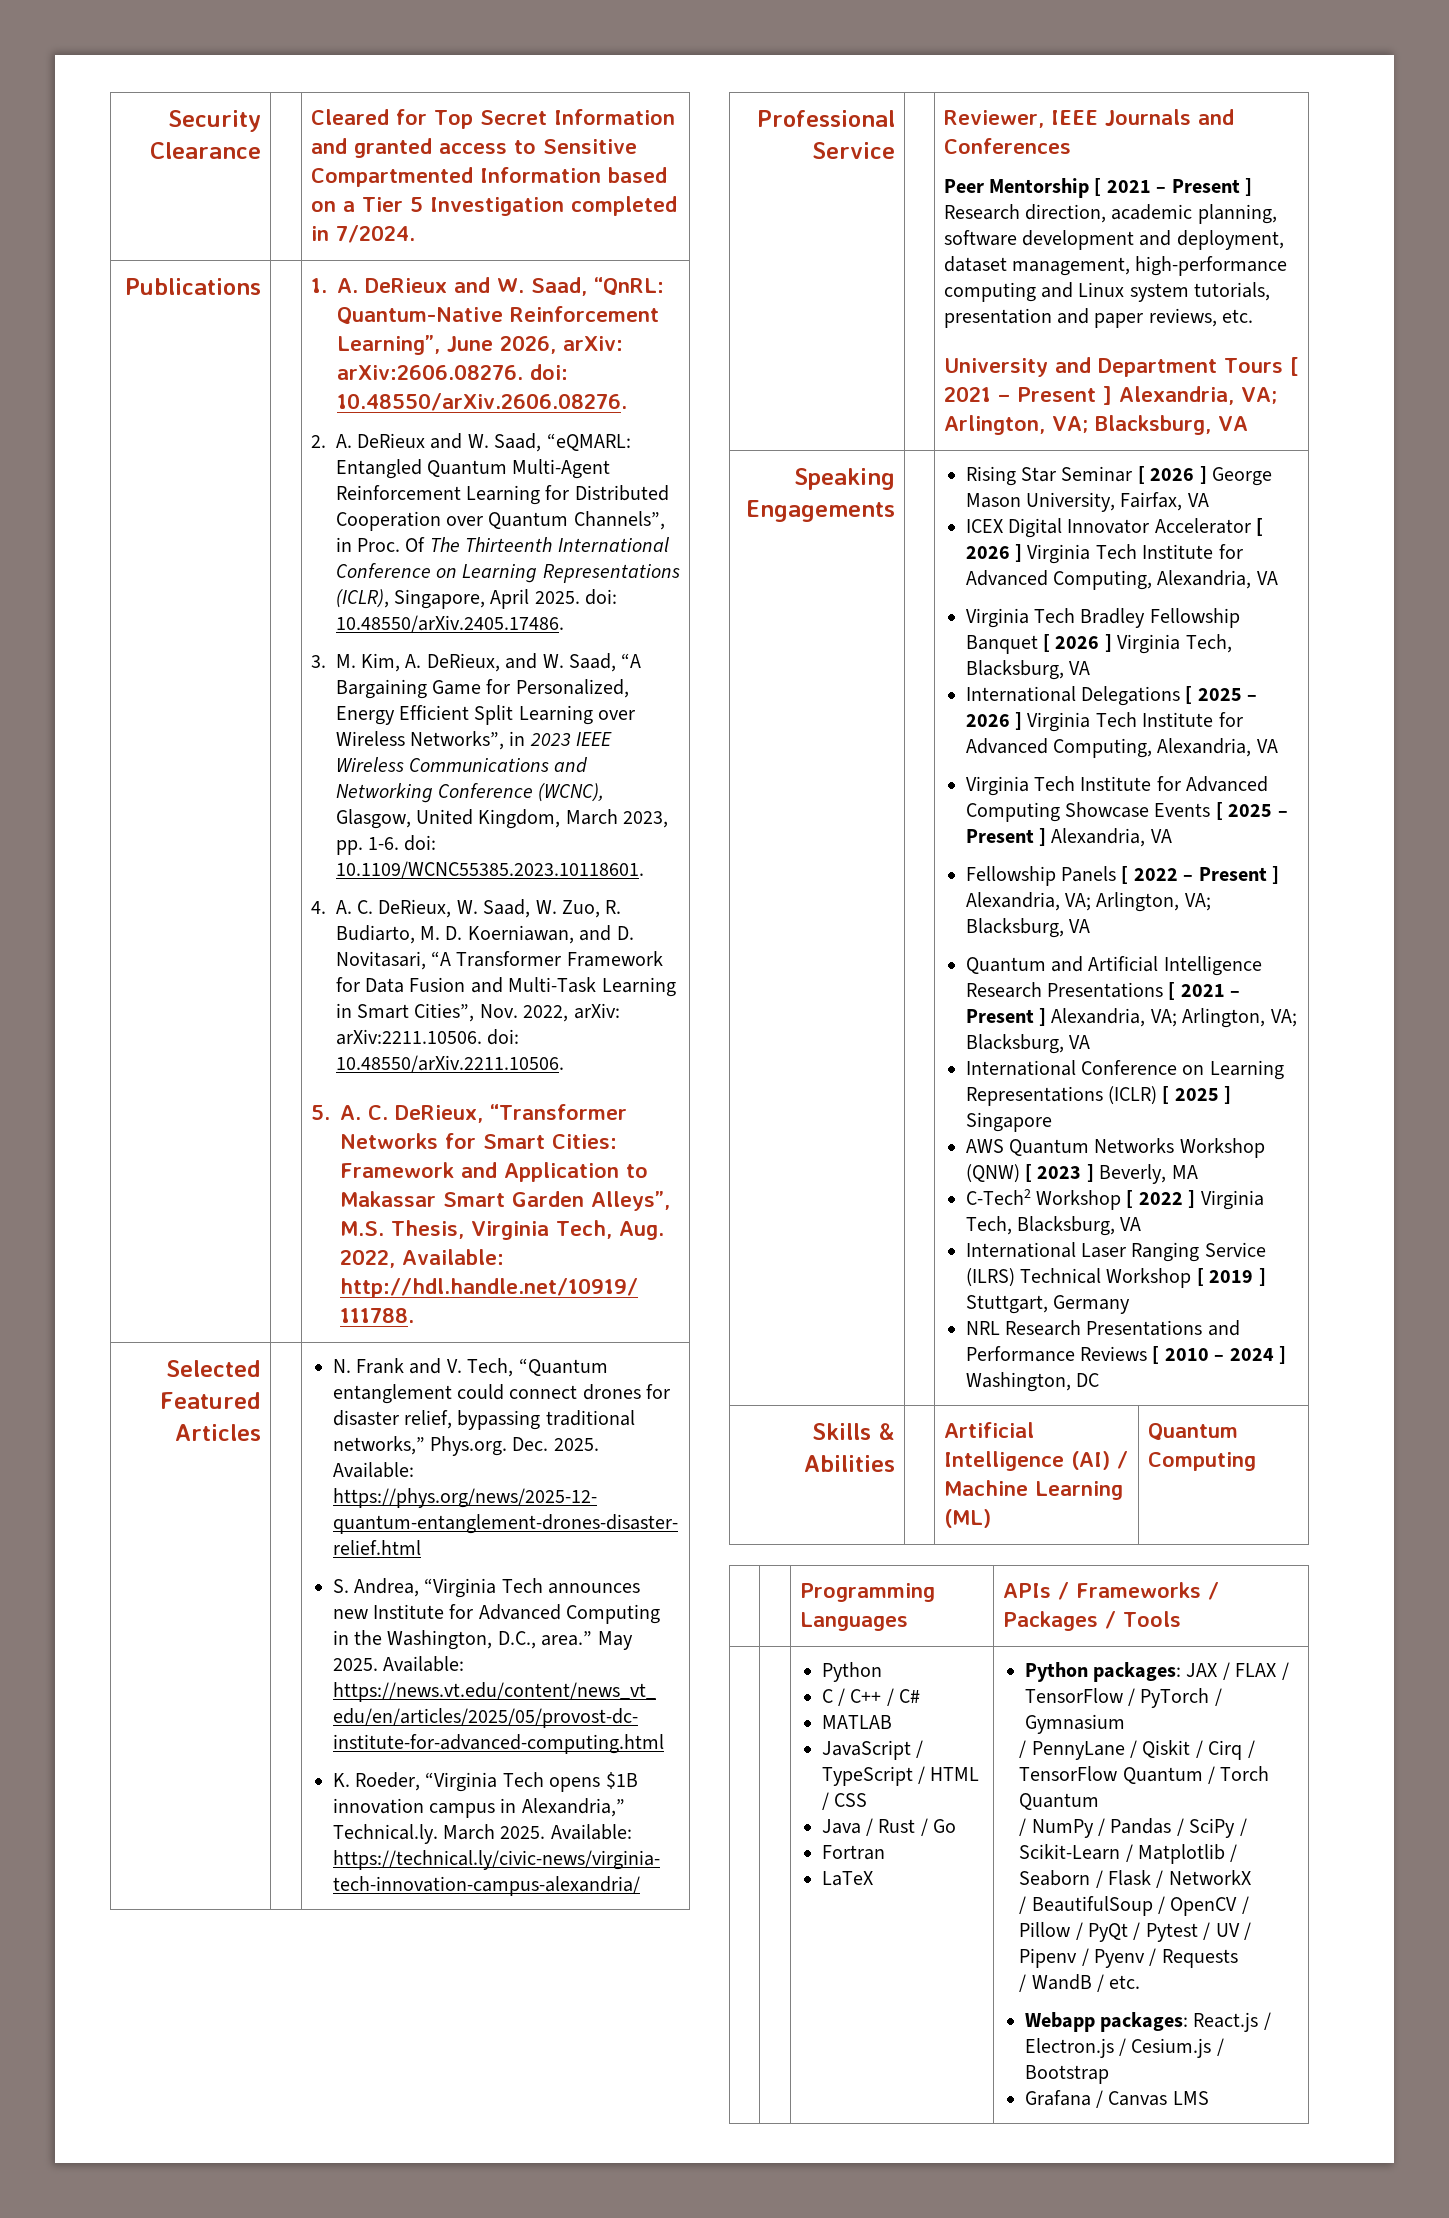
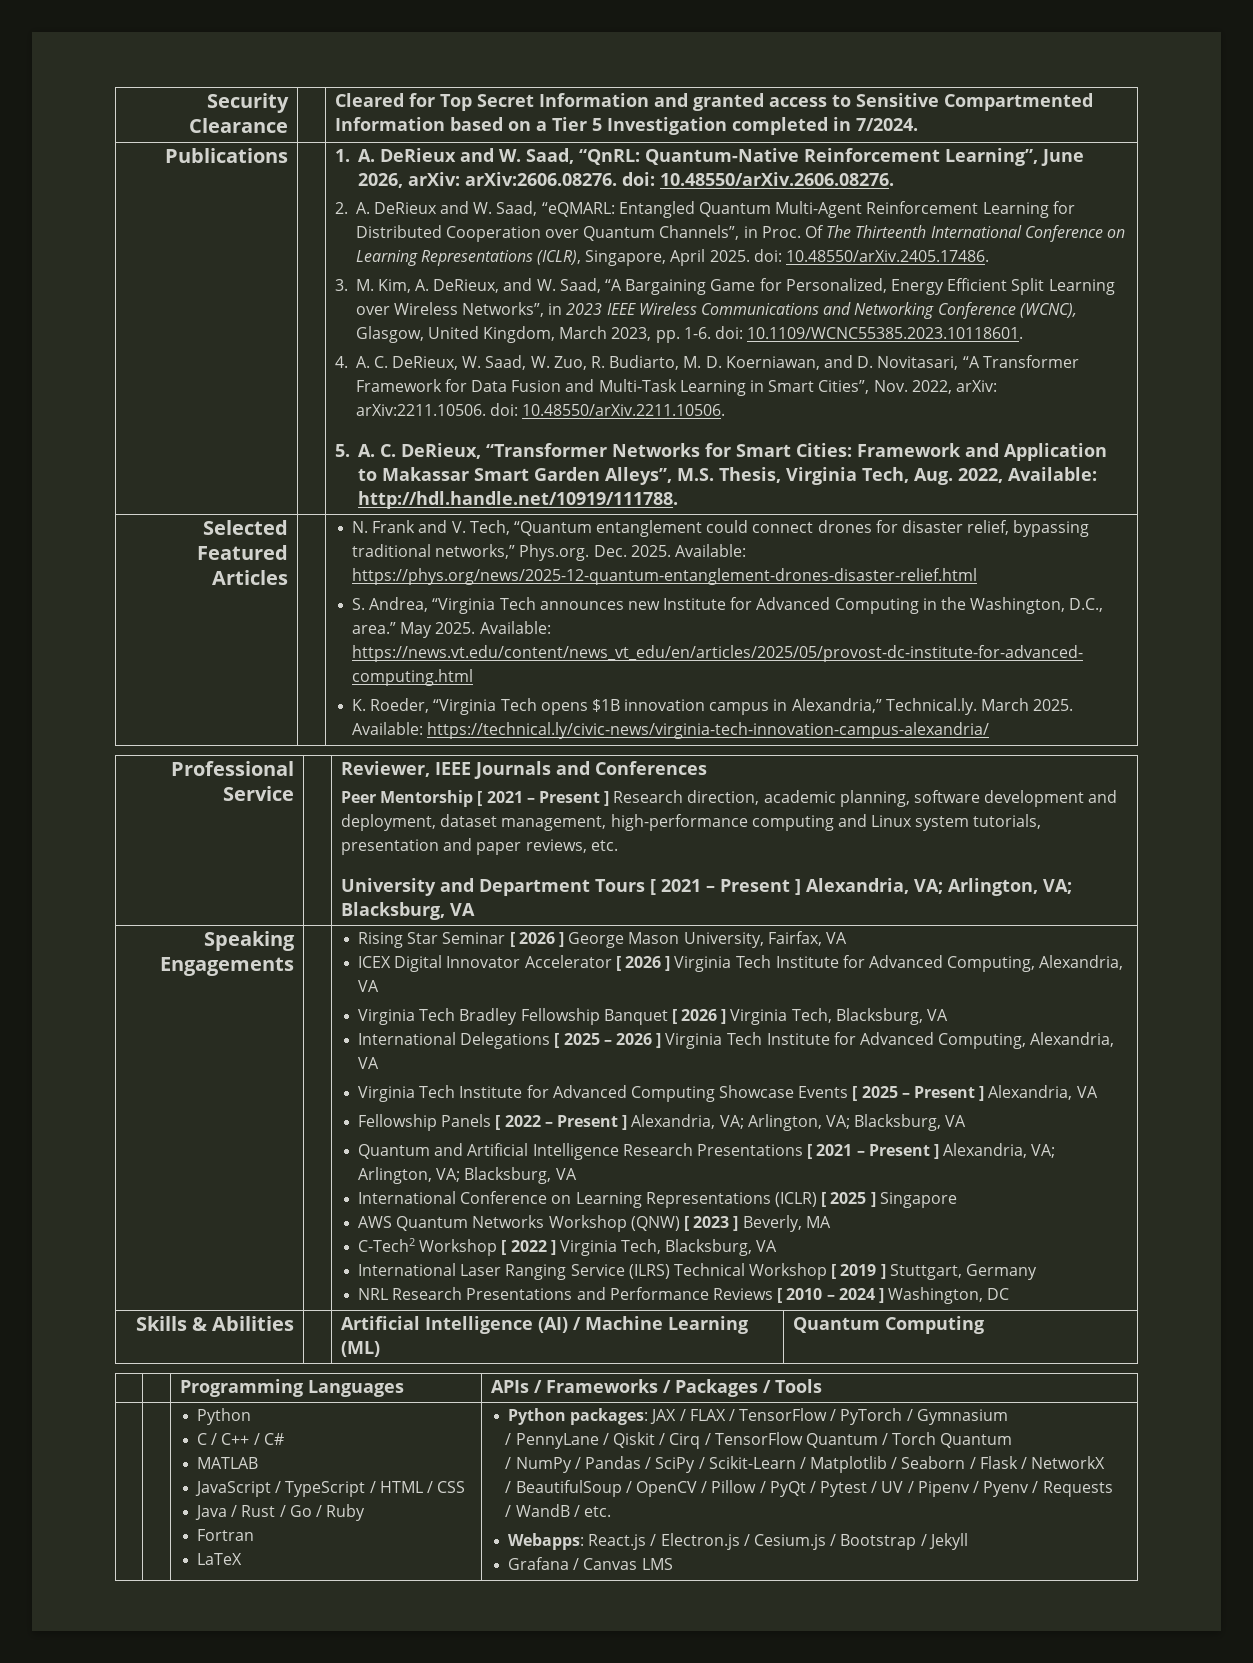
- Java / Rust / Go
+ Java / Rust / Go / Ruby
- Webapp packages: React.js / Electron.js / Cesium.js / Bootstrap
+ Webapps: React.js / Electron.js / Cesium.js / Bootstrap / Jekyll

